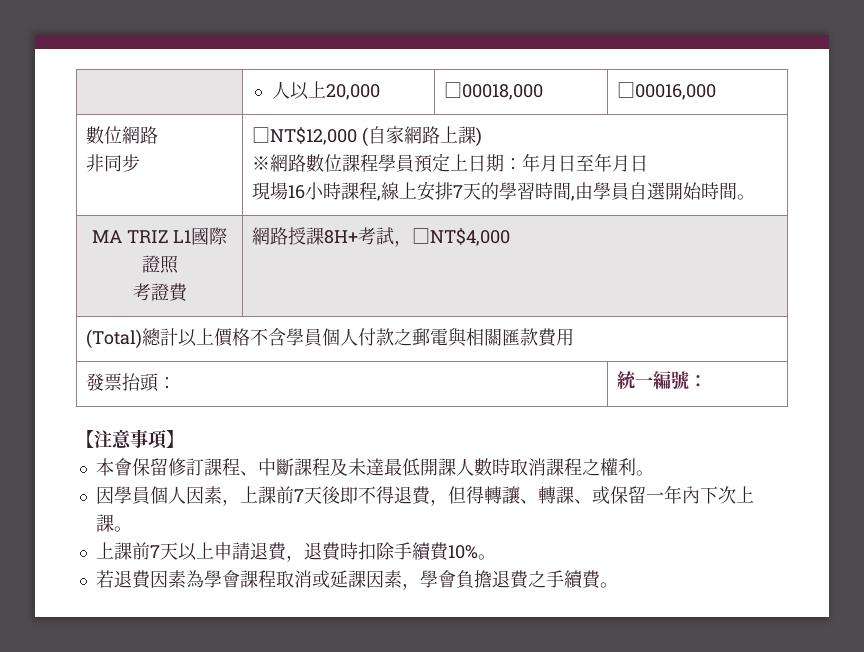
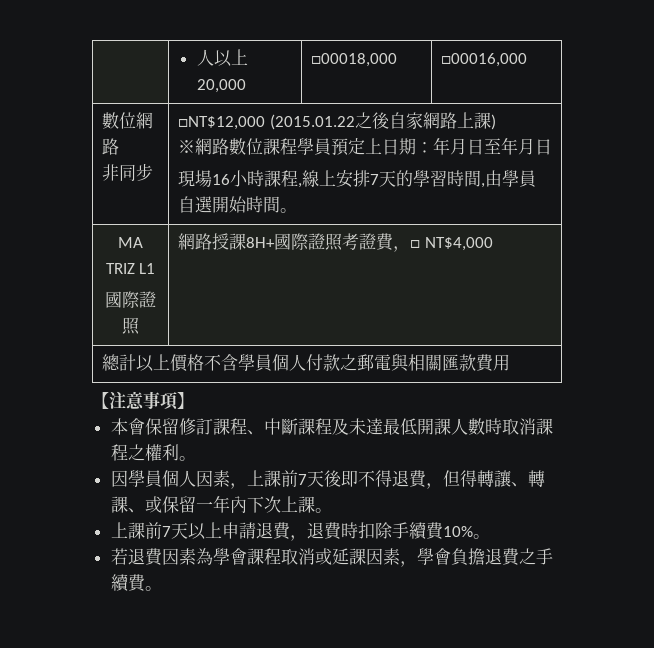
  數位網路
- 非同步 | □NT$12,000 (自家網路上課)
+ 非同步 | □NT$12,000 (2015.01.22之後自家網路上課)
- MA TRIZ L1國際證照
- 考證費 | 網路授課8H+考試，□NT$4,000
- (Total)總計以上價格不含學員個人付款之郵電與相關匯款費用
+ MA TRIZ L1
+ 國際證照 | 網路授課8H+國際證照考證費，□ NT$4,000
+ 總計以上價格不含學員個人付款之郵電與相關匯款費用
- 發票抬頭： | 統一編號：

